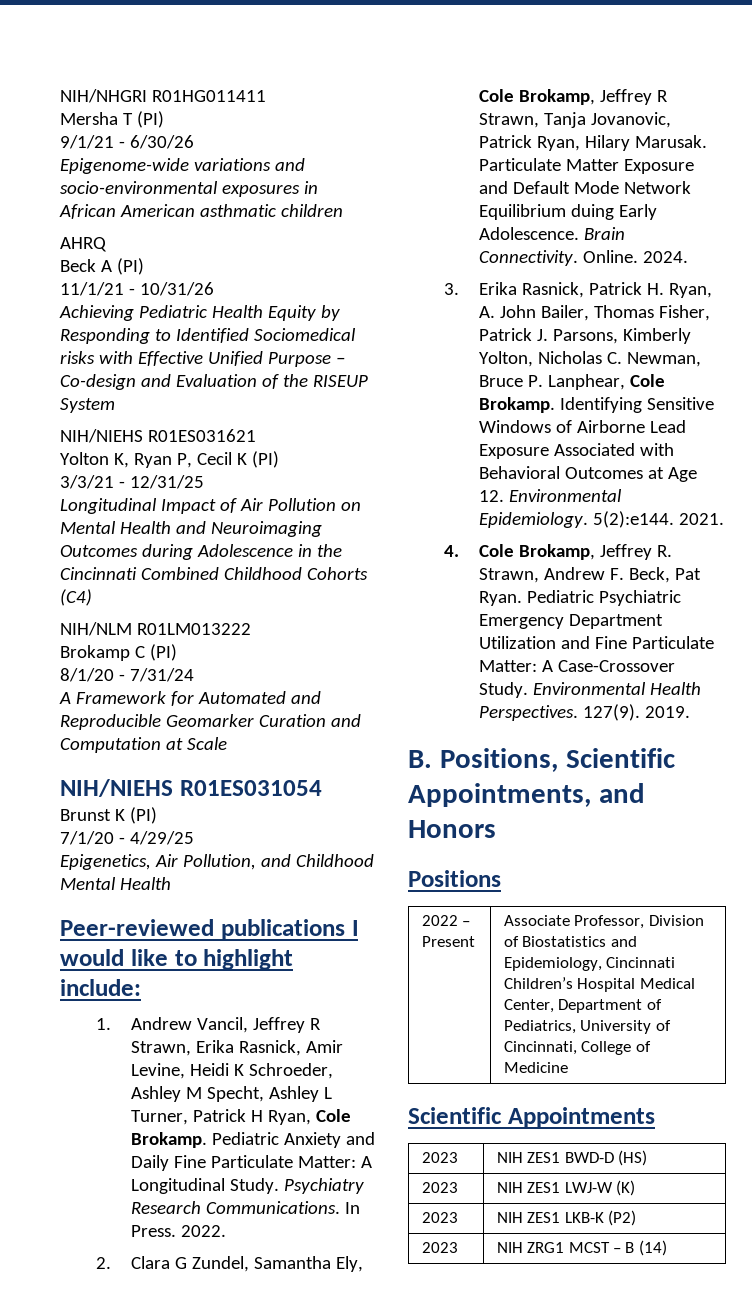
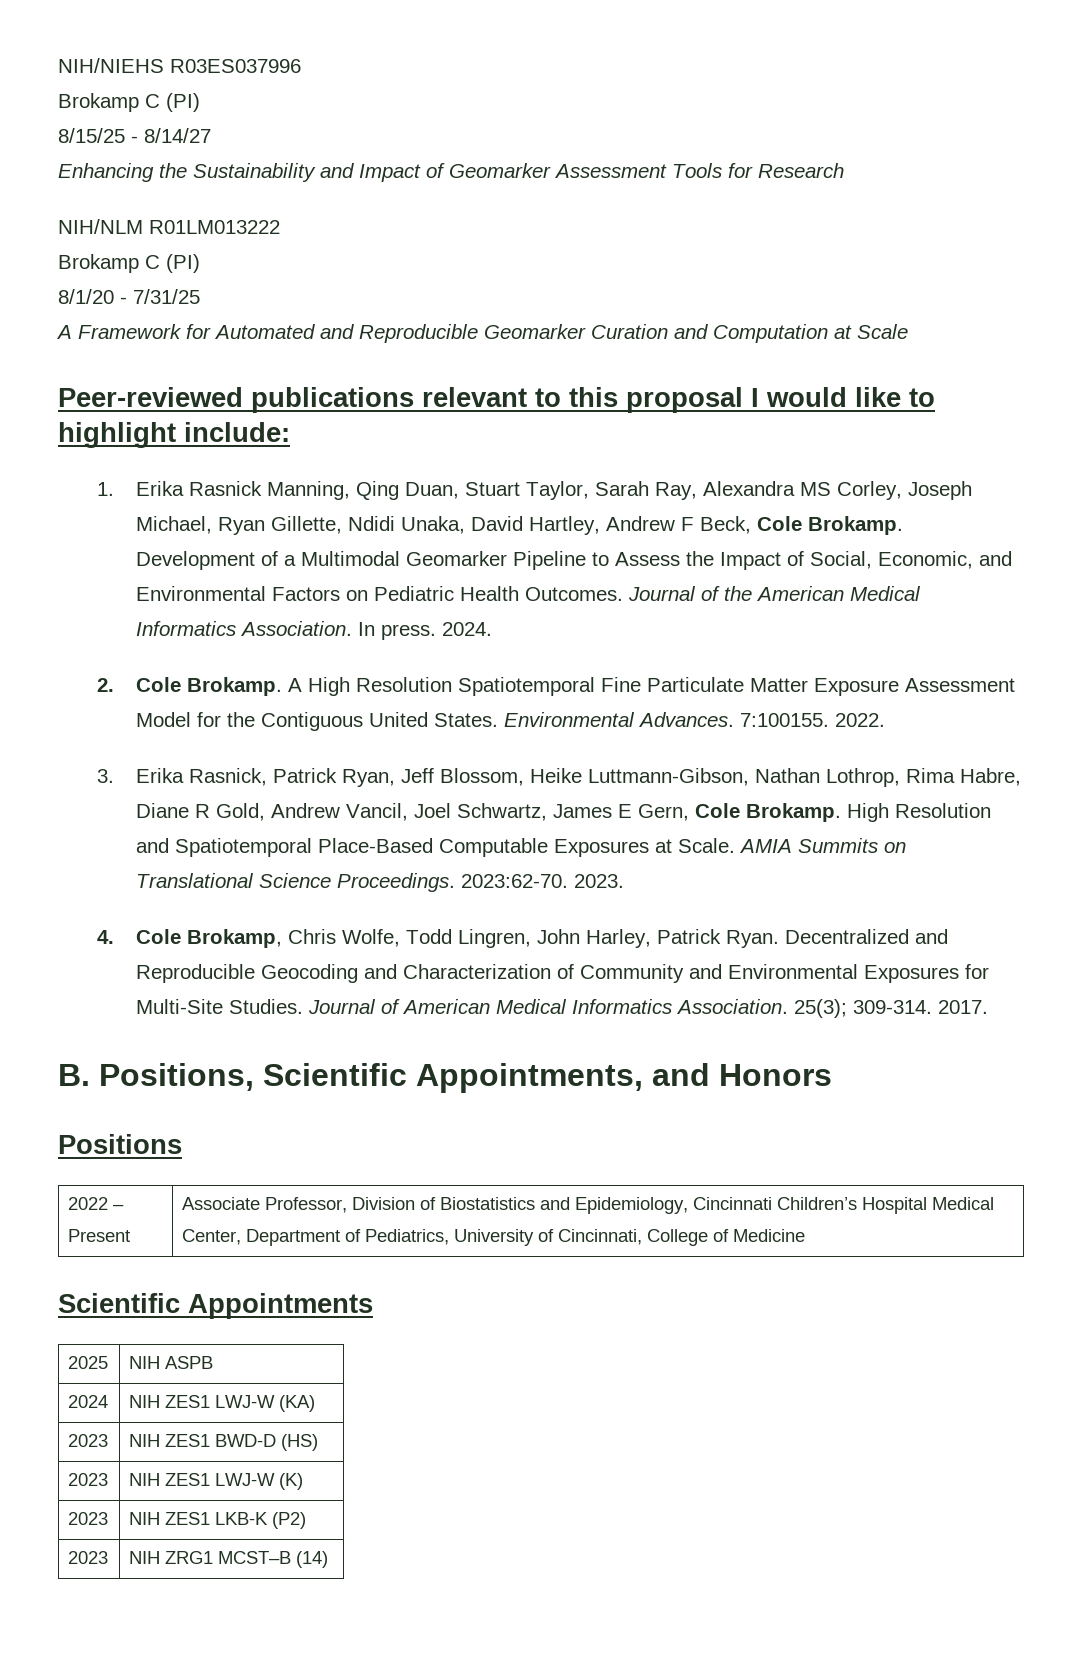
- NIH/NHGRI R01HG011411
- Mersha T (PI)
- 9/1/21 - 6/30/26
- Epigenome-wide variations and socio-environmental exposures in African American asthmatic children
- AHRQ
- Beck A (PI)
- 11/1/21 - 10/31/26
- Achieving Pediatric Health Equity by Responding to Identified Sociomedical risks with Effective Unified Purpose – Co-design and Evaluation of the RISEUP System
- NIH/NIEHS R01ES031621
- Yolton K, Ryan P, Cecil K (PI)
- 3/3/21 - 12/31/25
- Longitudinal Impact of Air Pollution on Mental Health and Neuroimaging Outcomes during Adolescence in the Cincinnati Combined Childhood Cohorts (C4)
+ NIH/NIEHS R03ES037996
+ Brokamp C (PI)
+ 8/15/25 - 8/14/27
+ Enhancing the Sustainability and Impact of Geomarker Assessment Tools for Research
- 8/1/20 - 7/31/24
+ 8/1/20 - 7/31/25
- NIH/NIEHS R01ES031054
- Brunst K (PI)
- 7/1/20 - 4/29/25
- Epigenetics, Air Pollution, and Childhood Mental Health
- Peer-reviewed publications I would like to highlight include:
+ Peer-reviewed publications relevant to this proposal I would like to highlight include:
- 1. Andrew Vancil, Jeffrey R Strawn, Erika Rasnick, Amir Levine, Heidi K Schroeder, Ashley M Specht, Ashley L Turner, Patrick H Ryan, Cole Brokamp. Pediatric Anxiety and Daily Fine Particulate Matter: A Longitudinal Study. Psychiatry Research Communications. In Press. 2022.
- 2. Clara G Zundel, Samantha Ely, Cole Brokamp, Jeffrey R Strawn, Tanja Jovanovic, Patrick Ryan, Hilary Marusak. Particulate Matter Exposure and Default Mode Network Equilibrium duing Early Adolescence. Brain Connectivity. Online. 2024.
- 3. Erika Rasnick, Patrick H. Ryan, A. John Bailer, Thomas Fisher, Patrick J. Parsons, Kimberly Yolton, Nicholas C. Newman, Bruce P. Lanphear, Cole Brokamp. Identifying Sensitive Windows of Airborne Lead Exposure Associated with Behavioral Outcomes at Age 12. Environmental Epidemiology. 5(2):e144. 2021.
- 4. Cole Brokamp, Jeffrey R. Strawn, Andrew F. Beck, Pat Ryan. Pediatric Psychiatric Emergency Department Utilization and Fine Particulate Matter: A Case-Crossover Study. Environmental Health Perspectives. 127(9). 2019.
+ 1. Erika Rasnick Manning, Qing Duan, Stuart Taylor, Sarah Ray, Alexandra MS Corley, Joseph Michael, Ryan Gillette, Ndidi Unaka, David Hartley, Andrew F Beck, Cole Brokamp. Development of a Multimodal Geomarker Pipeline to Assess the Impact of Social, Economic, and Environmental Factors on Pediatric Health Outcomes. Journal of the American Medical Informatics Association. In press. 2024.
+ 2. Cole Brokamp. A High Resolution Spatiotemporal Fine Particulate Matter Exposure Assessment Model for the Contiguous United States. Environmental Advances. 7:100155. 2022.
+ 3. Erika Rasnick, Patrick Ryan, Jeff Blossom, Heike Luttmann-Gibson, Nathan Lothrop, Rima Habre, Diane R Gold, Andrew Vancil, Joel Schwartz, James E Gern, Cole Brokamp. High Resolution and Spatiotemporal Place-Based Computable Exposures at Scale. AMIA Summits on Translational Science Proceedings. 2023:62-70. 2023.
+ 4. Cole Brokamp, Chris Wolfe, Todd Lingren, John Harley, Patrick Ryan. Decentralized and Reproducible Geocoding and Characterization of Community and Environmental Exposures for Multi-Site Studies. Journal of American Medical Informatics Association. 25(3); 309-314. 2017.
+ 2025 | NIH ASPB
+ 2024 | NIH ZES1 LWJ-W (KA)
- 2023 | NIH ZRG1 MCST – B (14)
+ 2023 | NIH ZRG1 MCST–B (14)

